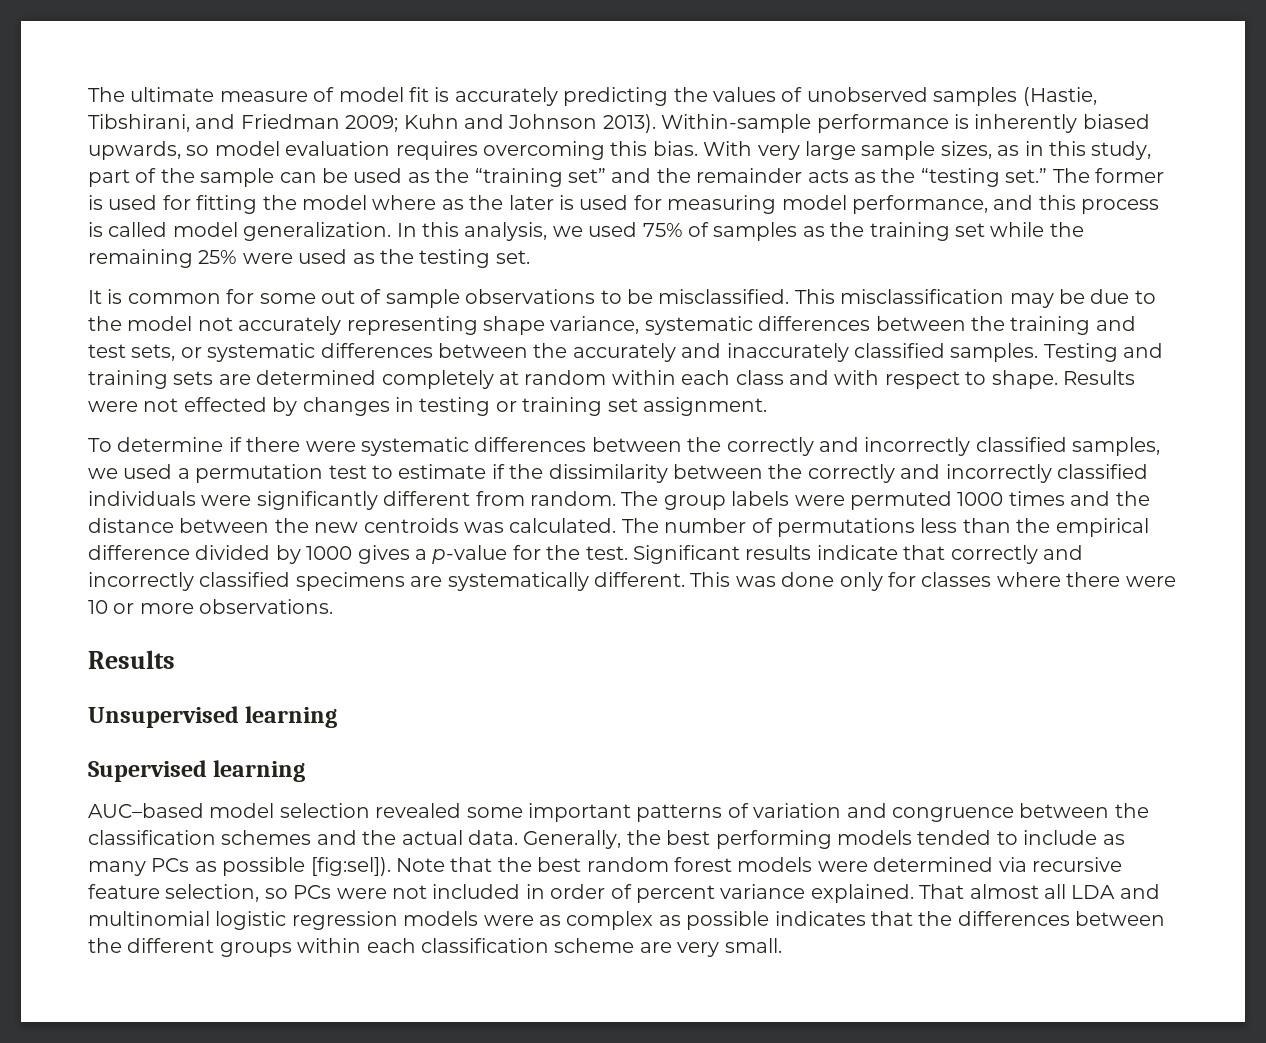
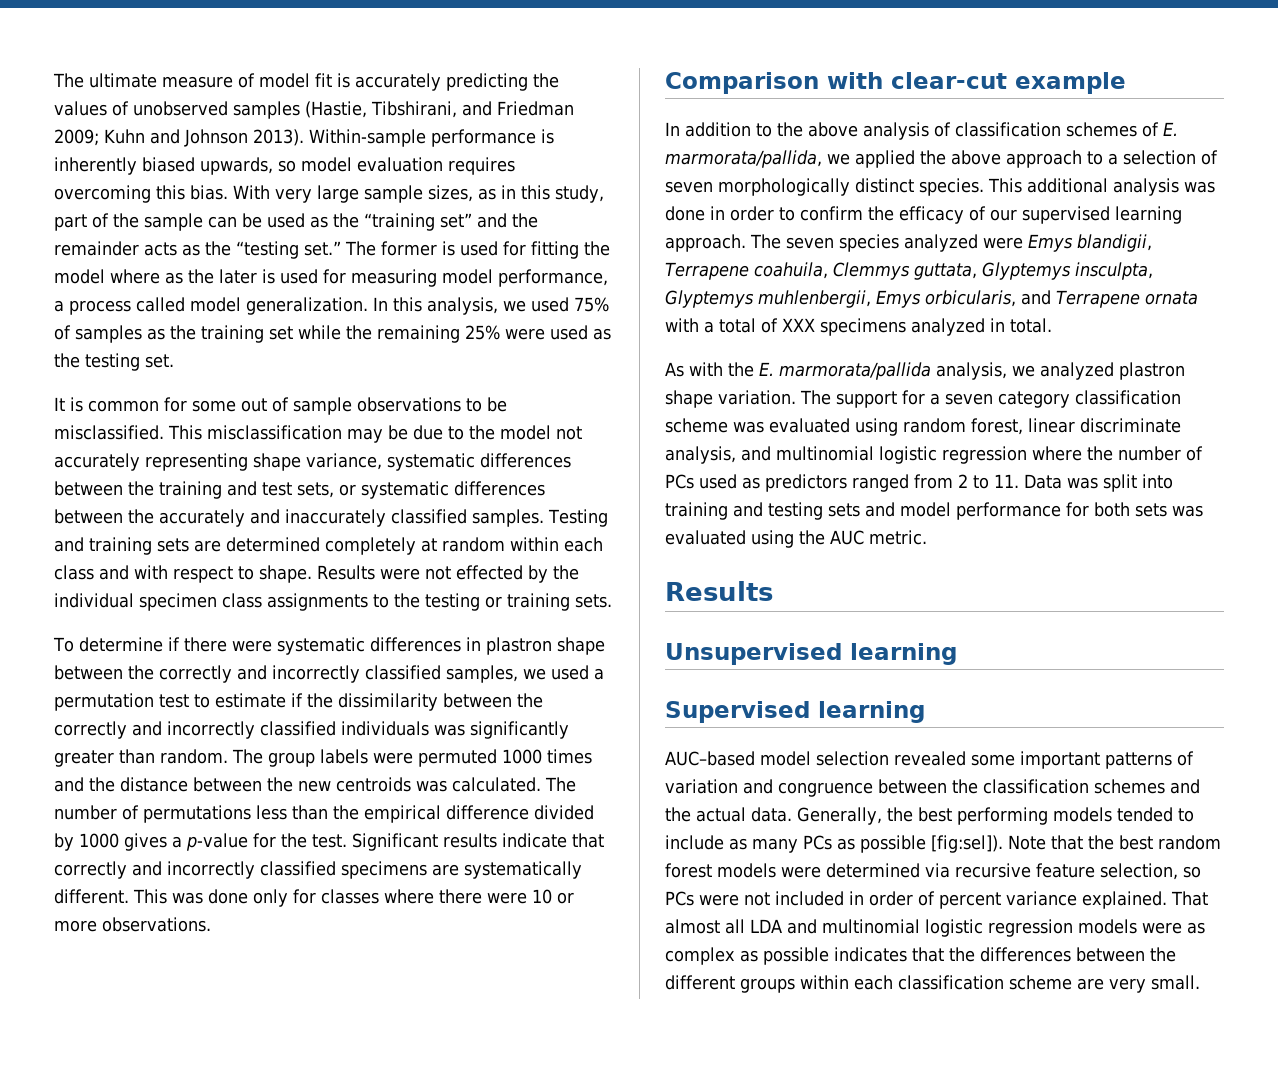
- The former is used for fitting the model where as the later is used for measuring model performance, and this process is called model generalization.
+ The former is used for fitting the model where as the later is used for measuring model performance, a process called model generalization.
- Results were not effected by changes in testing or training set assignment.
+ Results were not effected by the individual specimen class assignments to the testing or training sets.
- To determine if there were systematic differences between the correctly and incorrectly classified samples, we used a permutation test to estimate if the dissimilarity between the correctly and incorrectly classified individuals were significantly different from random.
+ To determine if there were systematic differences in plastron shape between the correctly and incorrectly classified samples, we used a permutation test to estimate if the dissimilarity between the correctly and incorrectly classified individuals was significantly greater than random.
+ Comparison with clear-cut example
+ In addition to the above analysis of classification schemes of E. marmorata/pallida, we applied the above approach to a selection of seven morphologically distinct species. This additional analysis was done in order to confirm the efficacy of our supervised learning approach. The seven species analyzed were Emys blandigii, Terrapene coahuila, Clemmys guttata, Glyptemys insculpta, Glyptemys muhlenbergii, Emys orbicularis, and Terrapene ornata with a total of XXX specimens analyzed in total.
+ As with the E. marmorata/pallida analysis, we analyzed plastron shape variation. The support for a seven category classification scheme was evaluated using random forest, linear discriminate analysis, and multinomial logistic regression where the number of PCs used as predictors ranged from 2 to 11. Data was split into training and testing sets and model performance for both sets was evaluated using the AUC metric.

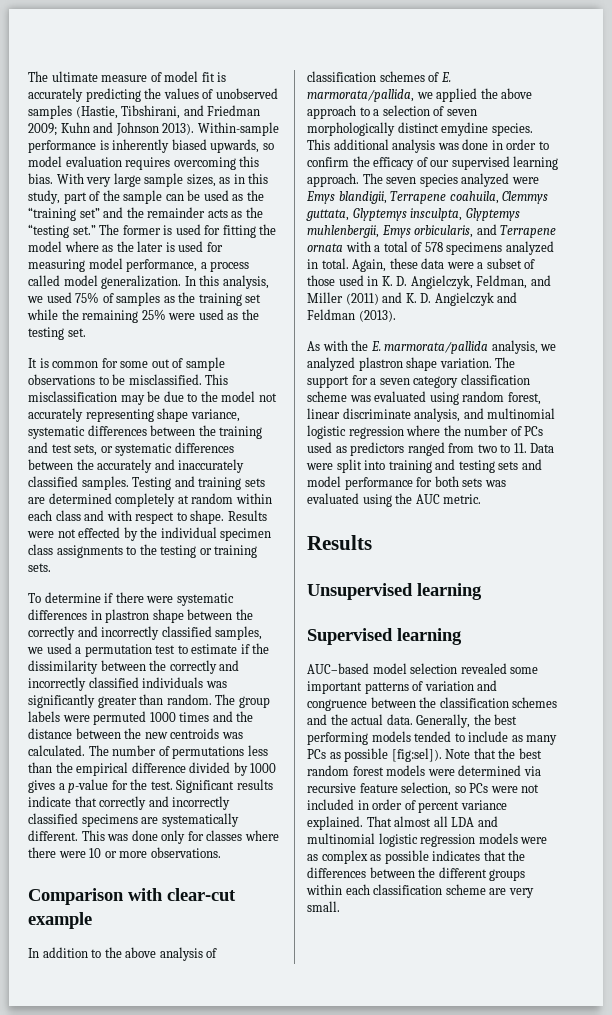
- In addition to the above analysis of classification schemes of E. marmorata/pallida, we applied the above approach to a selection of seven morphologically distinct species.
+ In addition to the above analysis of classification schemes of E. marmorata/pallida, we applied the above approach to a selection of seven morphologically distinct emydine species.
- The seven species analyzed were Emys blandigii, Terrapene coahuila, Clemmys guttata, Glyptemys insculpta, Glyptemys muhlenbergii, Emys orbicularis, and Terrapene ornata with a total of XXX specimens analyzed in total.
+ The seven species analyzed were Emys blandigii, Terrapene coahuila, Clemmys guttata, Glyptemys insculpta, Glyptemys muhlenbergii, Emys orbicularis, and Terrapene ornata with a total of 578 specimens analyzed in total. Again, these data were a subset of those used in K. D. Angielczyk, Feldman, and Miller (2011) and K. D. Angielczyk and Feldman (2013).
- The support for a seven category classification scheme was evaluated using random forest, linear discriminate analysis, and multinomial logistic regression where the number of PCs used as predictors ranged from 2 to 11. Data was split into training and testing sets and model performance for both sets was evaluated using the AUC metric.
+ The support for a seven category classification scheme was evaluated using random forest, linear discriminate analysis, and multinomial logistic regression where the number of PCs used as predictors ranged from two to 11. Data were split into training and testing sets and model performance for both sets was evaluated using the AUC metric.

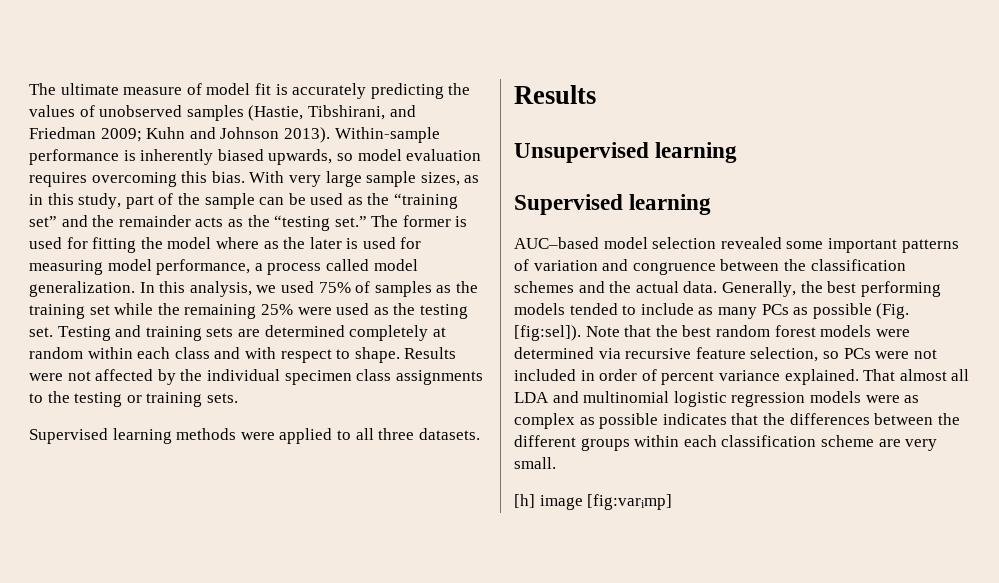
- In this analysis, we used 75% of samples as the training set while the remaining 25% were used as the testing set.
- It is common for some out of sample observations to be misclassified. This misclassification may be due to the model not accurately representing shape variance, systematic differences between the training and test sets, or systematic differences between the accurately and inaccurately classified samples. Testing and training sets are determined completely at random within each class and with respect to shape.
+ In this analysis, we used 75% of samples as the training set while the remaining 25% were used as the testing set. Testing and training sets are determined completely at random within each class and with respect to shape.
- Results were not effected by the individual specimen class assignments to the testing or training sets.
+ Results were not affected by the individual specimen class assignments to the testing or training sets.
- To determine if there were systematic differences in plastron shape between the correctly and incorrectly classified samples, we used a permutation test to estimate if the dissimilarity between the correctly and incorrectly classified individuals was significantly greater than random. The group labels were permuted 1000 times and the distance between the new centroids was calculated. The number of permutations less than the empirical difference divided by 1000 gives a p-value for the test. Significant results indicate that correctly and incorrectly classified specimens are systematically different. This was done only for classes where there were 10 or more observations.
- Comparison with clear-cut example
- In addition to the above analysis of classification schemes of E. marmorata/pallida, we applied the above approach to a selection of seven morphologically distinct emydine species. This additional analysis was done in order to confirm the efficacy of our supervised learning approach. The seven species analyzed were Emys blandigii, Terrapene coahuila, Clemmys guttata, Glyptemys insculpta, Glyptemys muhlenbergii, Emys orbicularis, and Terrapene ornata with a total of 578 specimens analyzed in total. Again, these data were a subset of those used in K. D. Angielczyk, Feldman, and Miller (2011) and K. D. Angielczyk and Feldman (2013).
- As with the E. marmorata/pallida analysis, we analyzed plastron shape variation. The support for a seven category classification scheme was evaluated using random forest, linear discriminate analysis, and multinomial logistic regression where the number of PCs used as predictors ranged from two to 11. Data were split into training and testing sets and model performance for both sets was evaluated using the AUC metric.
+ Supervised learning methods were applied to all three datasets.
- Generally, the best performing models tended to include as many PCs as possible [fig:sel]).
+ Generally, the best performing models tended to include as many PCs as possible (Fig. [fig:sel]).
+ [h] image [fig:varimp]

